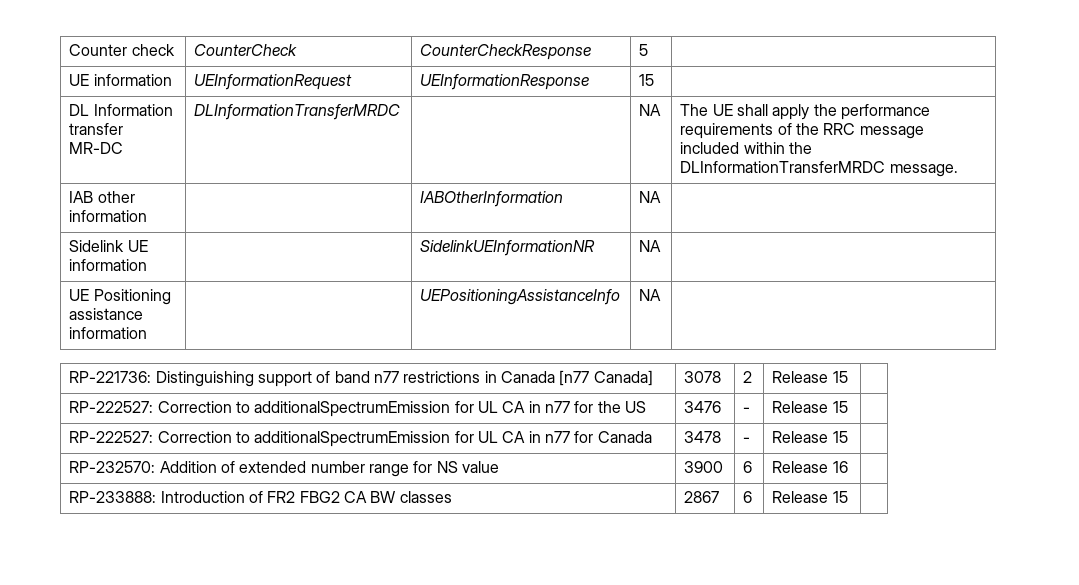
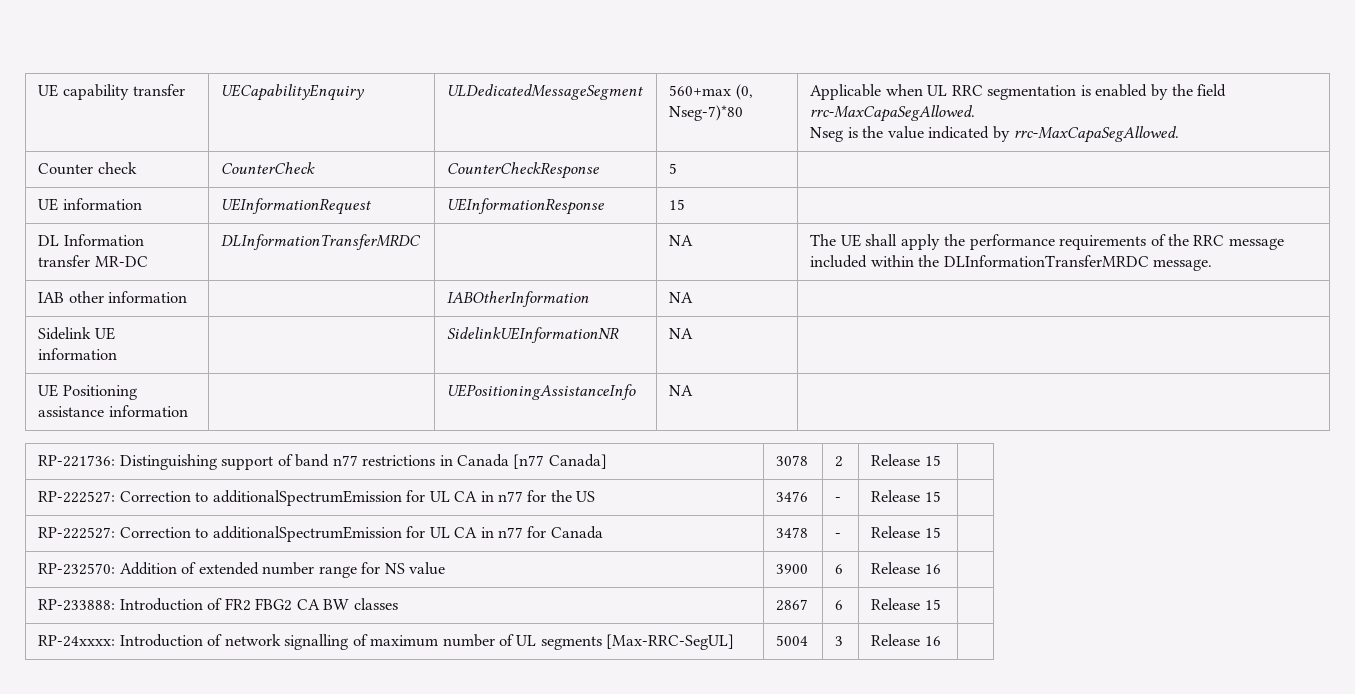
+ UE capability transfer | UECapabilityEnquiry | ULDedicatedMessageSegment | 560+max (0, Nseg-7)*80 | Applicable when UL RRC segmentation is enabled by the field rrc-MaxCapaSegAllowed.
+ Nseg is the value indicated by rrc-MaxCapaSegAllowed.
+ RP-24xxxx: Introduction of network signalling of maximum number of UL segments [Max-RRC-SegUL] | 5004 | 3 | Release 16 |

